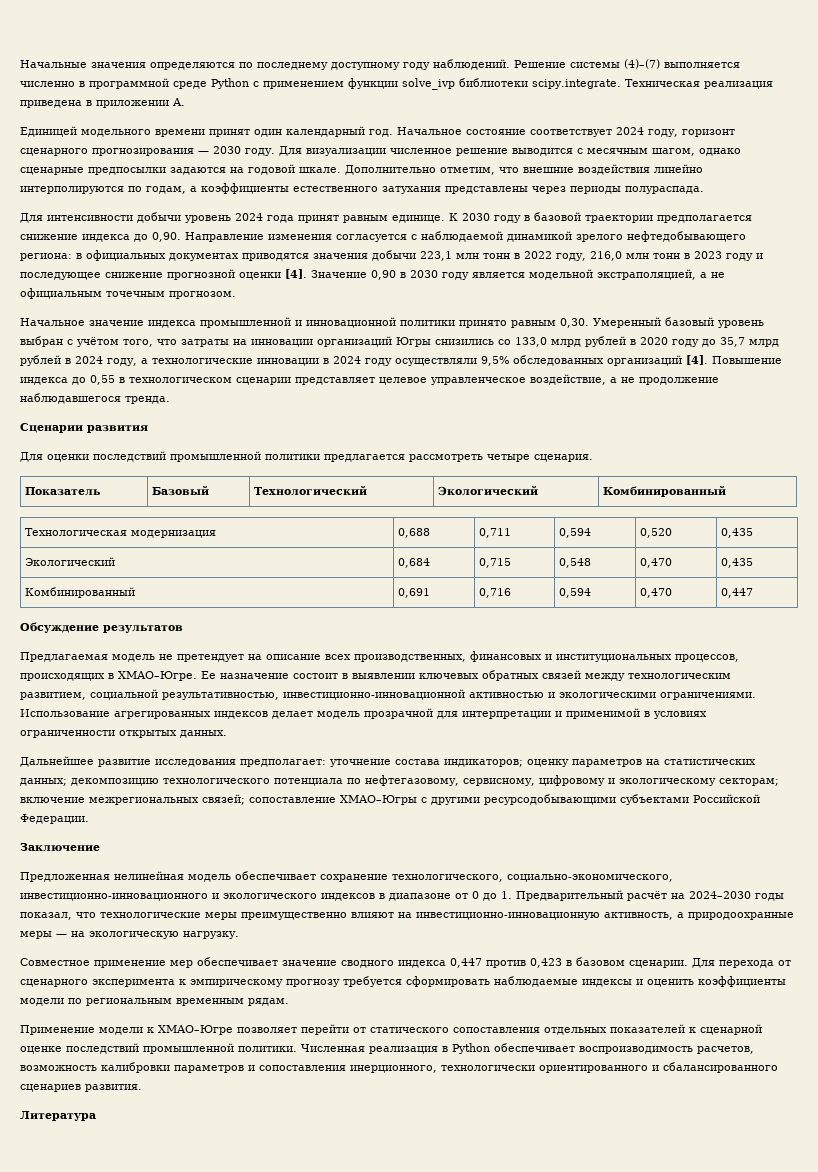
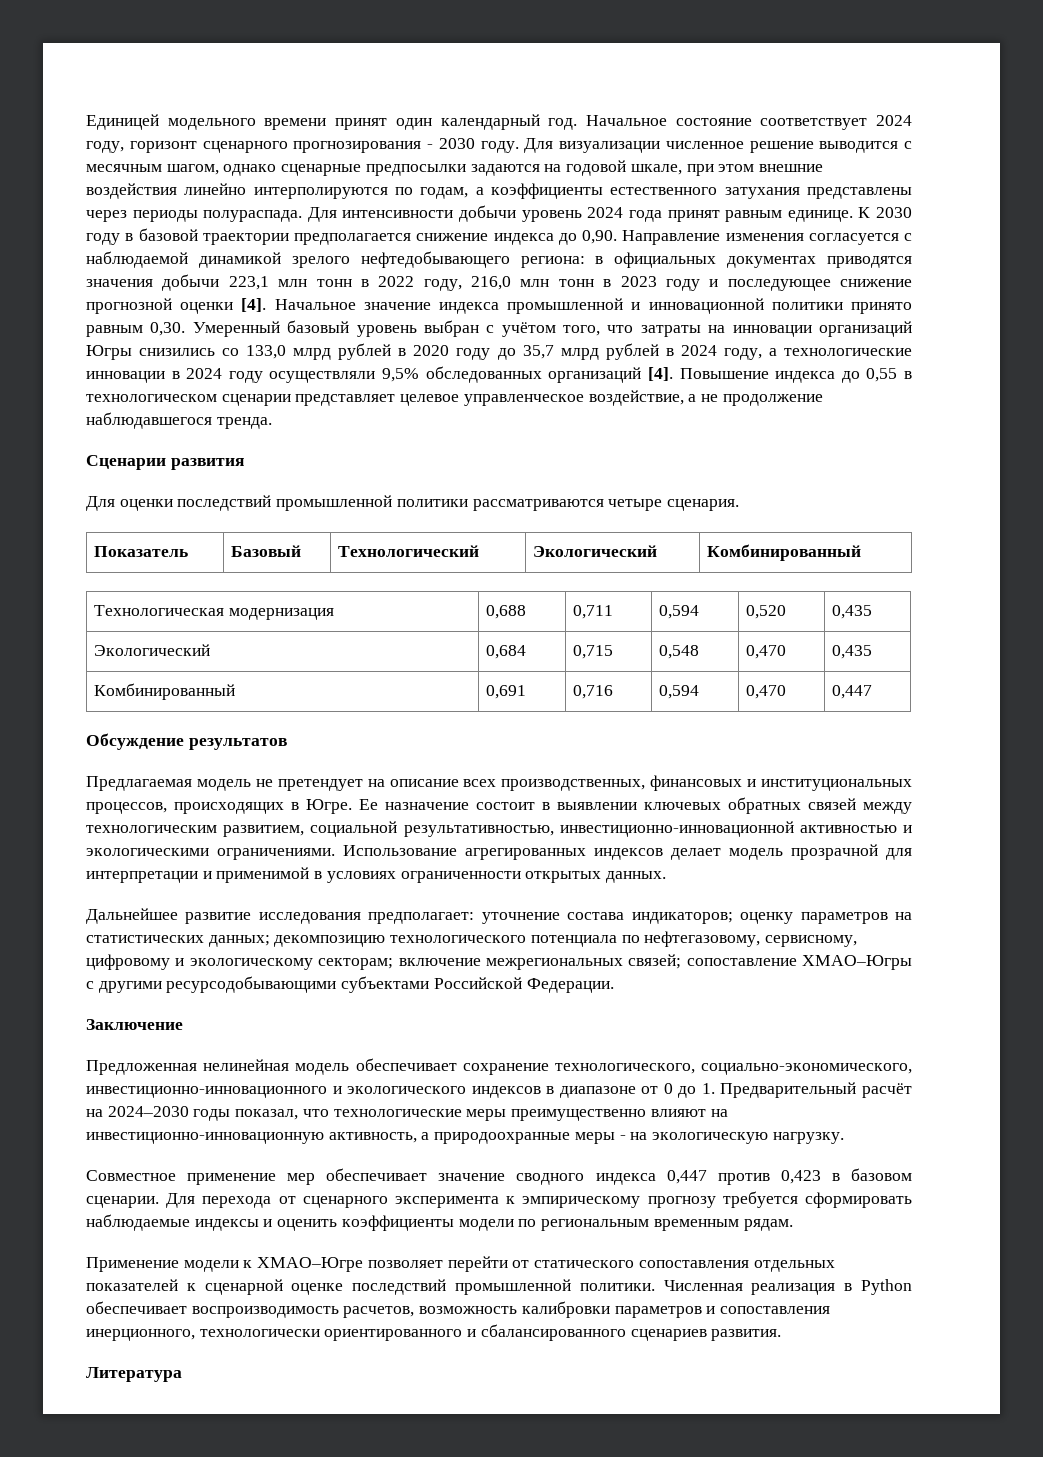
- Начальные значения определяются по последнему доступному году наблюдений. Решение системы (4)–(7) выполняется численно в программной среде Python с применением функции solve_ivp библиотеки scipy.integrate. Техническая реализация приведена в приложении А.
- Начальное состояние соответствует 2024 году, горизонт сценарного прогнозирования — 2030 году.
+ Начальное состояние соответствует 2024 году, горизонт сценарного прогнозирования - 2030 году.
- Для визуализации численное решение выводится с месячным шагом, однако сценарные предпосылки задаются на годовой шкале. Дополнительно отметим, что внешние воздействия линейно интерполируются по годам, а коэффициенты естественного затухания представлены через периоды полураспада.
- Для интенсивности добычи уровень 2024 года принят равным единице.
+ Для визуализации численное решение выводится с месячным шагом, однако сценарные предпосылки задаются на годовой шкале, при этом внешние воздействия линейно интерполируются по годам, а коэффициенты естественного затухания представлены через периоды полураспада. Для интенсивности добычи уровень 2024 года принят равным единице.
- Направление изменения согласуется с наблюдаемой динамикой зрелого нефтедобывающего региона: в официальных документах приводятся значения добычи 223,1 млн тонн в 2022 году, 216,0 млн тонн в 2023 году и последующее снижение прогнозной оценки [4]. Значение 0,90 в 2030 году является модельной экстраполяцией, а не официальным точечным прогнозом.
- Начальное значение индекса промышленной и инновационной политики принято равным 0,30.
+ Направление изменения согласуется с наблюдаемой динамикой зрелого нефтедобывающего региона: в официальных документах приводятся значения добычи 223,1 млн тонн в 2022 году, 216,0 млн тонн в 2023 году и последующее снижение прогнозной оценки [4]. Начальное значение индекса промышленной и инновационной политики принято равным 0,30.
- Для оценки последствий промышленной политики предлагается рассмотреть четыре сценария.
+ Для оценки последствий промышленной политики рассматриваются четыре сценария.
- Предлагаемая модель не претендует на описание всех производственных, финансовых и институциональных процессов, происходящих в ХМАО–Югре.
+ Предлагаемая модель не претендует на описание всех производственных, финансовых и институциональных процессов, происходящих в Югре.
- Предложенная нелинейная модель обеспечивает сохранение технологического, социально-экономического, инвестиционно-инновационного и экологического индексов в диапазоне от 0 до 1. Предварительный расчёт на 2024–2030 годы показал, что технологические меры преимущественно влияют на инвестиционно-инновационную активность, а природоохранные меры — на экологическую нагрузку.
+ Предложенная нелинейная модель обеспечивает сохранение технологического, социально-экономического, инвестиционно-инновационного и экологического индексов в диапазоне от 0 до 1. Предварительный расчёт на 2024–2030 годы показал, что технологические меры преимущественно влияют на инвестиционно-инновационную активность, а природоохранные меры - на экологическую нагрузку.

